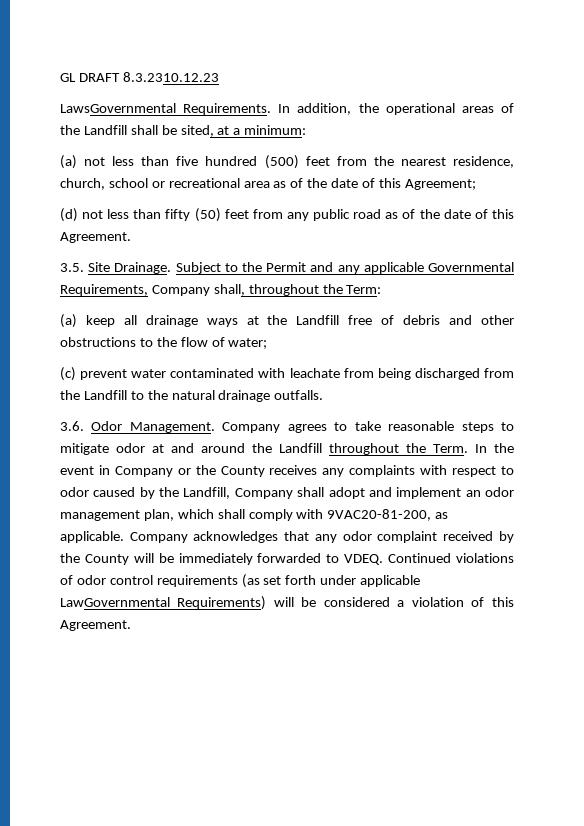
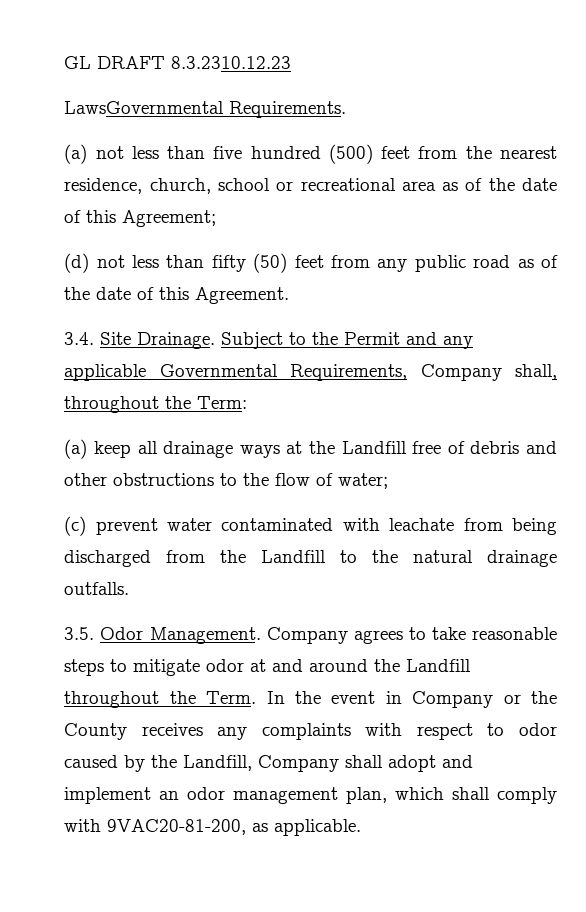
- In addition, the operational areas of the Landfill shall be sited, at a minimum:
- 3.5. Site Drainage.
+ 3.4. Site Drainage.
- 3.6. Odor Management.
+ 3.5. Odor Management.
- Company acknowledges that any odor complaint received by the County will be immediately forwarded to VDEQ. Continued violations of odor control requirements (as set forth under applicable LawGovernmental Requirements) will be considered a violation of this Agreement.

